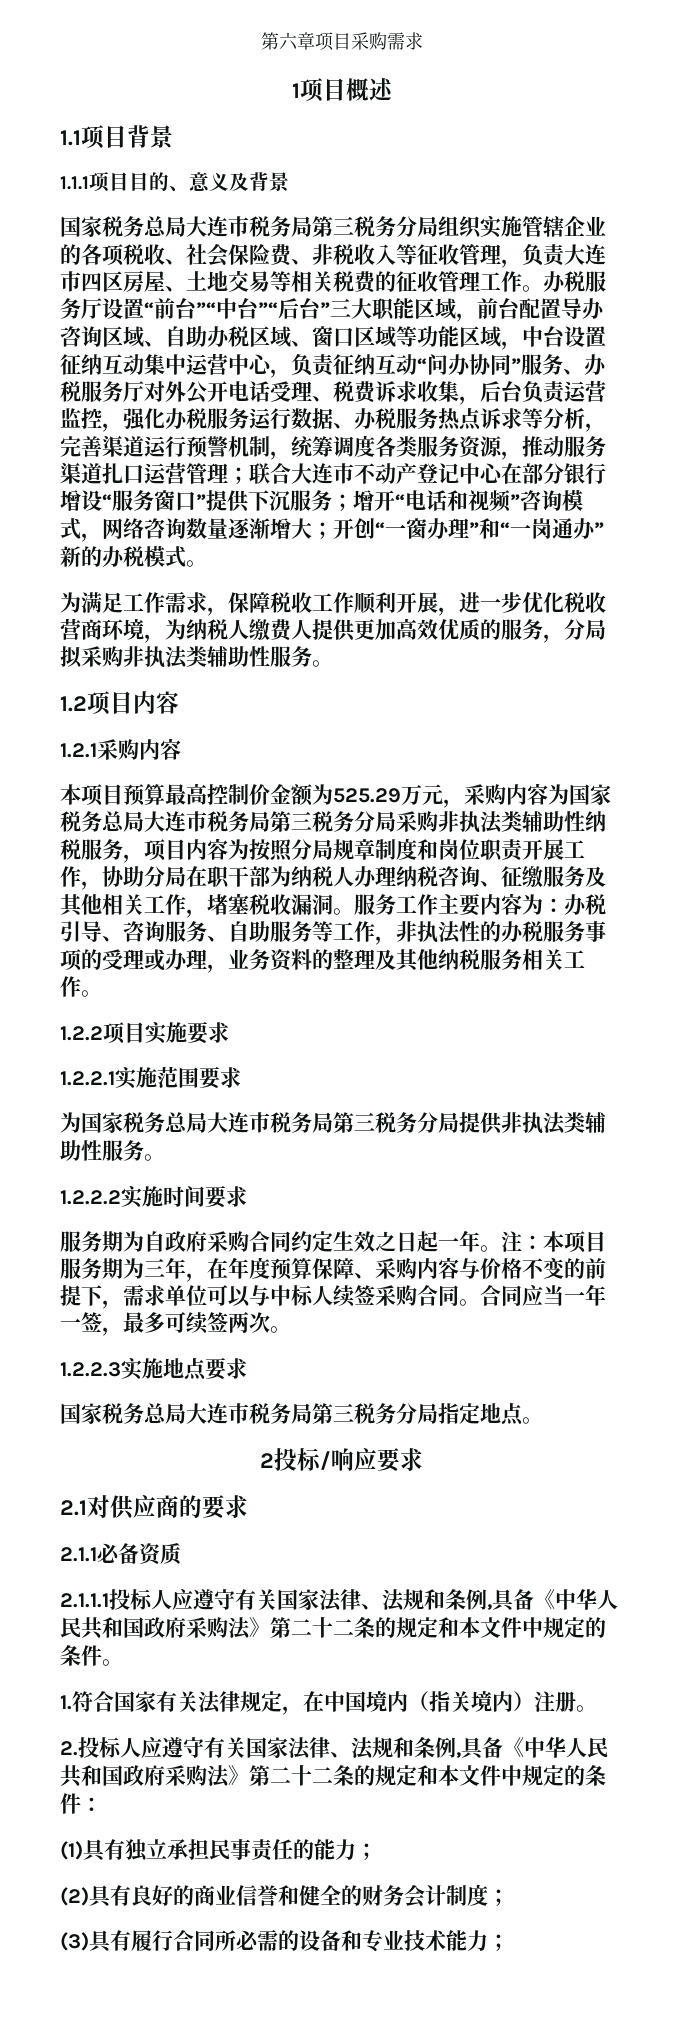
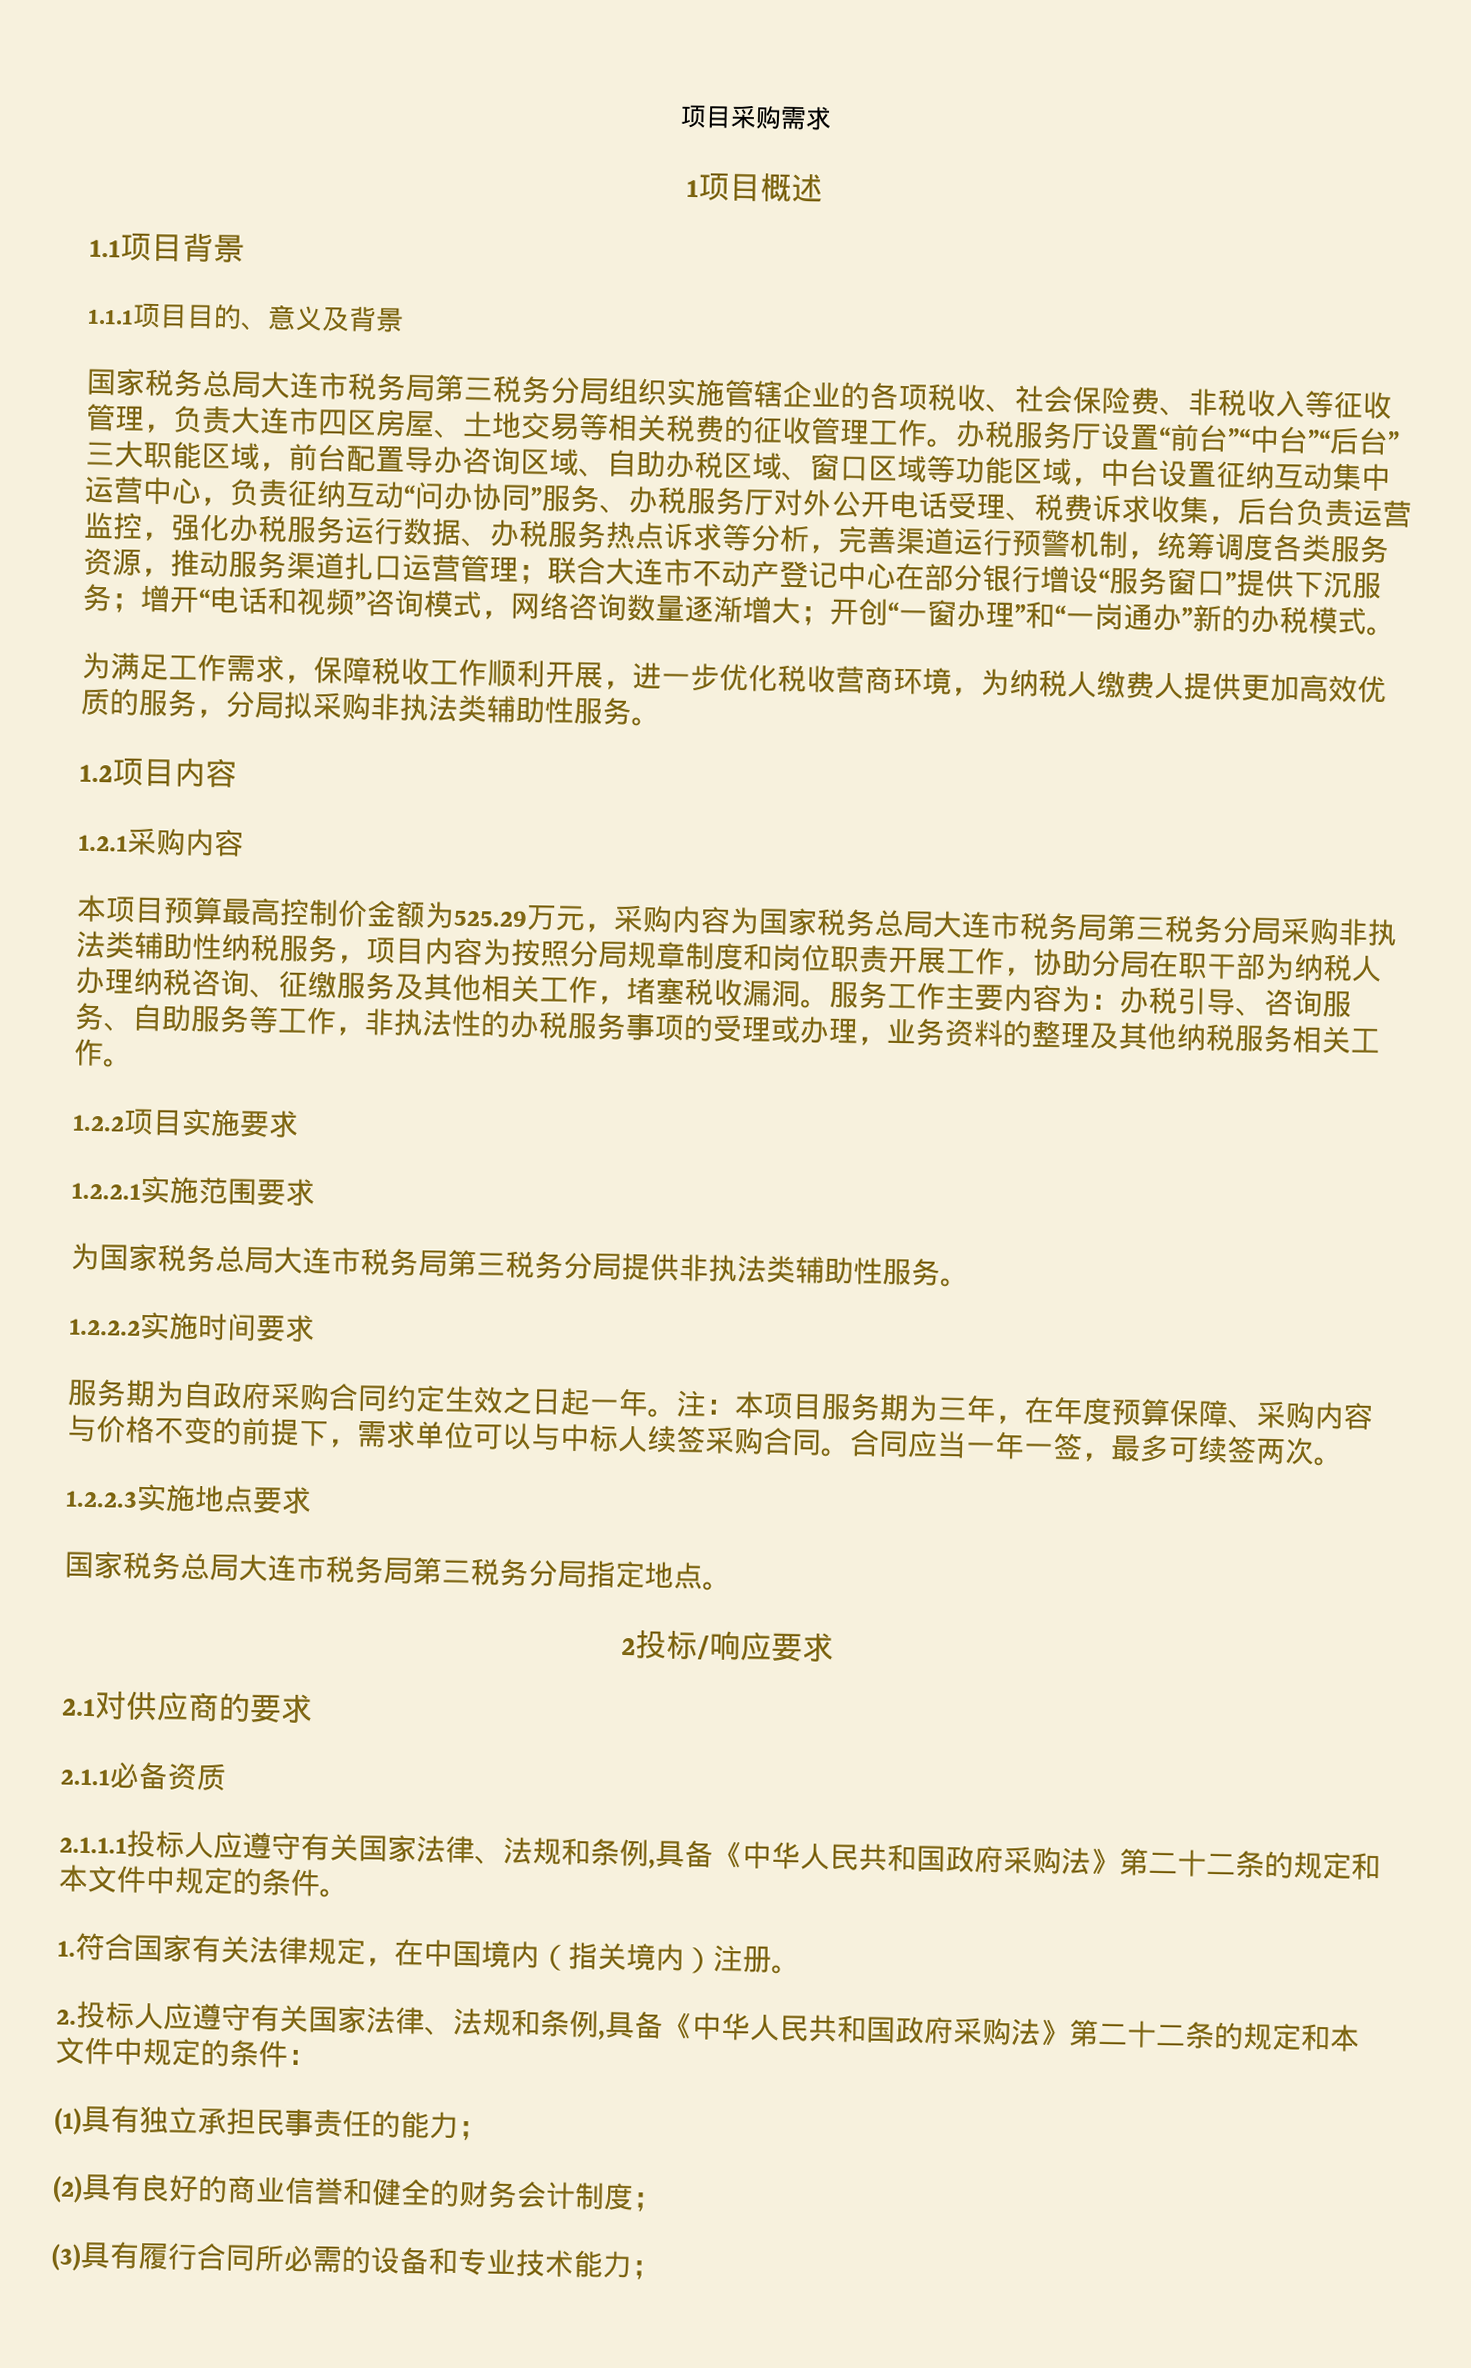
- 第六章项目采购需求
+ 项目采购需求

